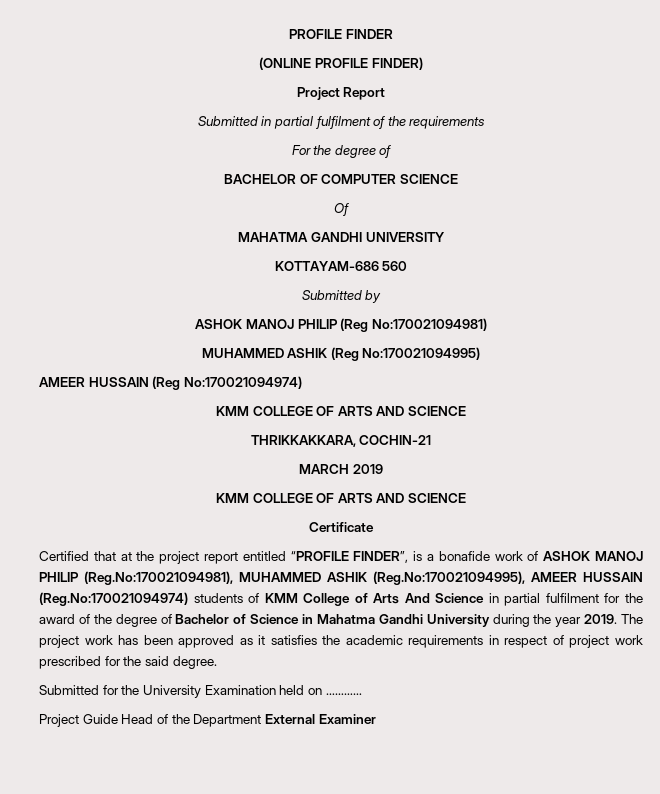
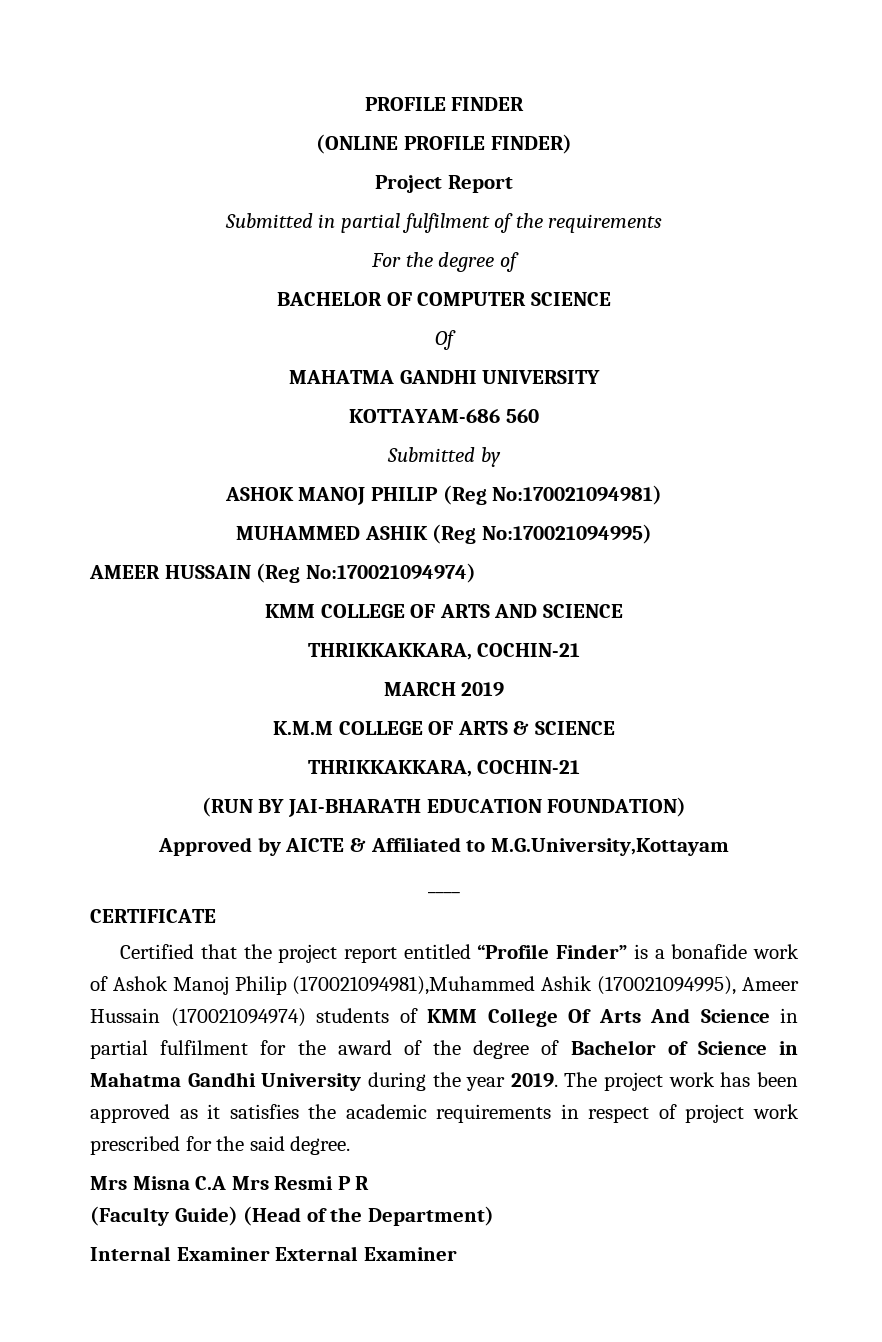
  MARCH 2019
- KMM COLLEGE OF ARTS AND SCIENCE
- Certificate
+ K.M.M COLLEGE OF ARTS & SCIENCE
+ THRIKKAKKARA, COCHIN-21
+ (RUN BY JAI-BHARATH EDUCATION FOUNDATION)
+ Approved by AICTE & Affiliated to M.G.University,Kottayam
+ ____
+ CERTIFICATE
- Certified that at the project report entitled “PROFILE FINDER”, is a bonafide work of ASHOK MANOJ PHILIP (Reg.No:170021094981), MUHAMMED ASHIK (Reg.No:170021094995), AMEER HUSSAIN (Reg.No:170021094974) students of KMM College of Arts And Science in partial fulfilment for the award of the degree of Bachelor of Science in Mahatma Gandhi University during the year 2019.
+ Certified that the project report entitled “Profile Finder” is a bonafide work of Ashok Manoj Philip (170021094981),Muhammed Ashik (170021094995), Ameer Hussain (170021094974) students of KMM College Of Arts And Science in partial fulfilment for the award of the degree of Bachelor of Science in Mahatma Gandhi University during the year 2019.
- Submitted for the University Examination held on …………
- Project Guide Head of the Department External Examiner
+ Mrs Misna C.A Mrs Resmi P R
+ (Faculty Guide) (Head of the Department)
+ Internal Examiner External Examiner

